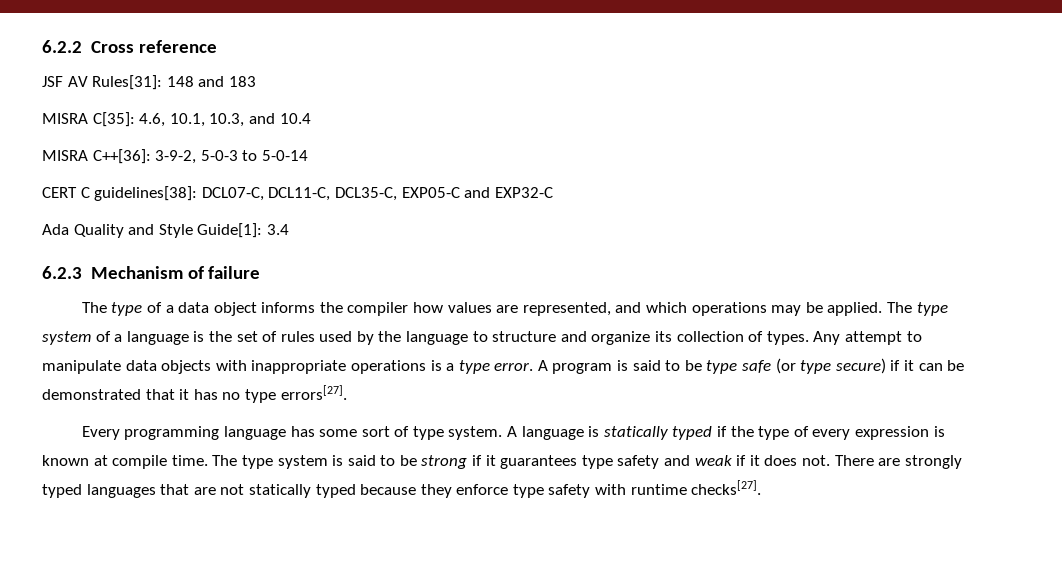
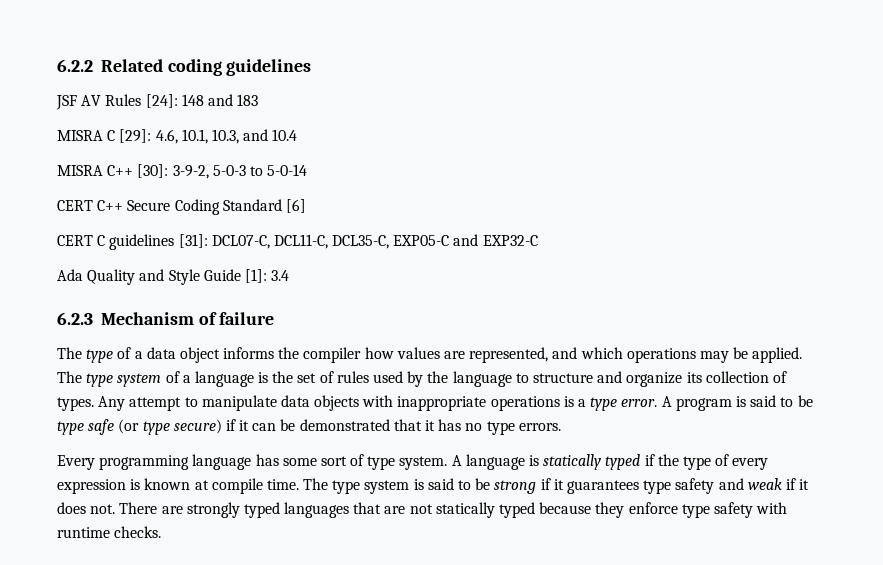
- 6.2.2 Cross reference
+ 6.2.2 Related coding guidelines
- JSF AV Rules[31]: 148 and 183
+ JSF AV Rules [24]: 148 and 183
- MISRA C[35]: 4.6, 10.1, 10.3, and 10.4
+ MISRA C [29]: 4.6, 10.1, 10.3, and 10.4
- MISRA C++[36]: 3-9-2, 5-0-3 to 5-0-14
+ MISRA C++ [30]: 3-9-2, 5-0-3 to 5-0-14
+ CERT C++ Secure Coding Standard [6]
- CERT C guidelines[38]: DCL07-C, DCL11-C, DCL35-C, EXP05-C and EXP32-C
+ CERT C guidelines [31]: DCL07-C, DCL11-C, DCL35-C, EXP05-C and EXP32-C
- Ada Quality and Style Guide[1]: 3.4
+ Ada Quality and Style Guide [1]: 3.4
- A program is said to be type safe (or type secure) if it can be demonstrated that it has no type errors[27].
+ A program is said to be type safe (or type secure) if it can be demonstrated that it has no type errors.
- There are strongly typed languages that are not statically typed because they enforce type safety with runtime checks[27].
+ There are strongly typed languages that are not statically typed because they enforce type safety with runtime checks.

